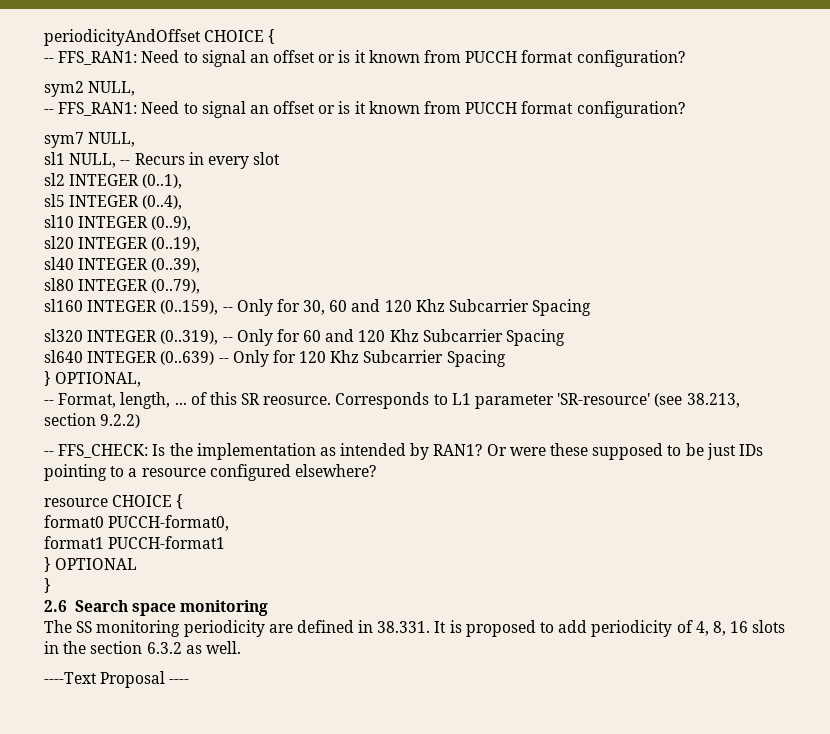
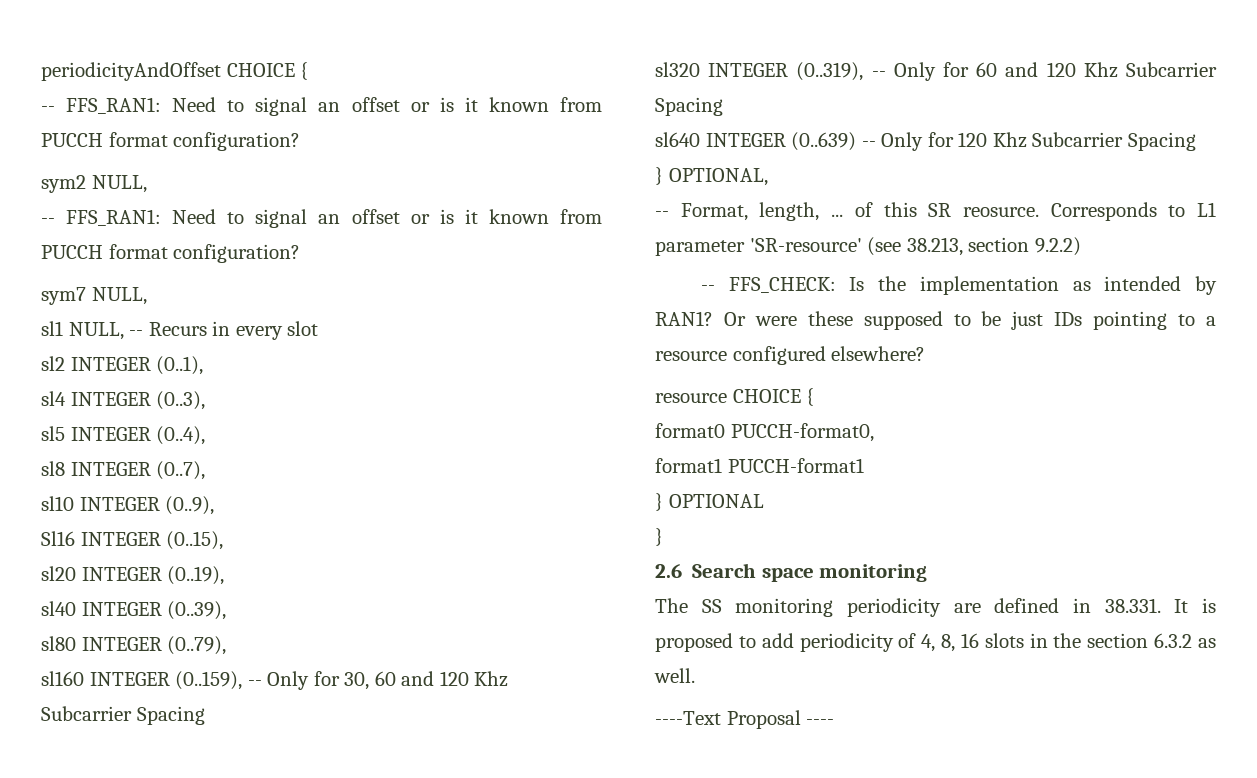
+ sl4 INTEGER (0..3),
+ sl8 INTEGER (0..7),
+ Sl16 INTEGER (0..15),

